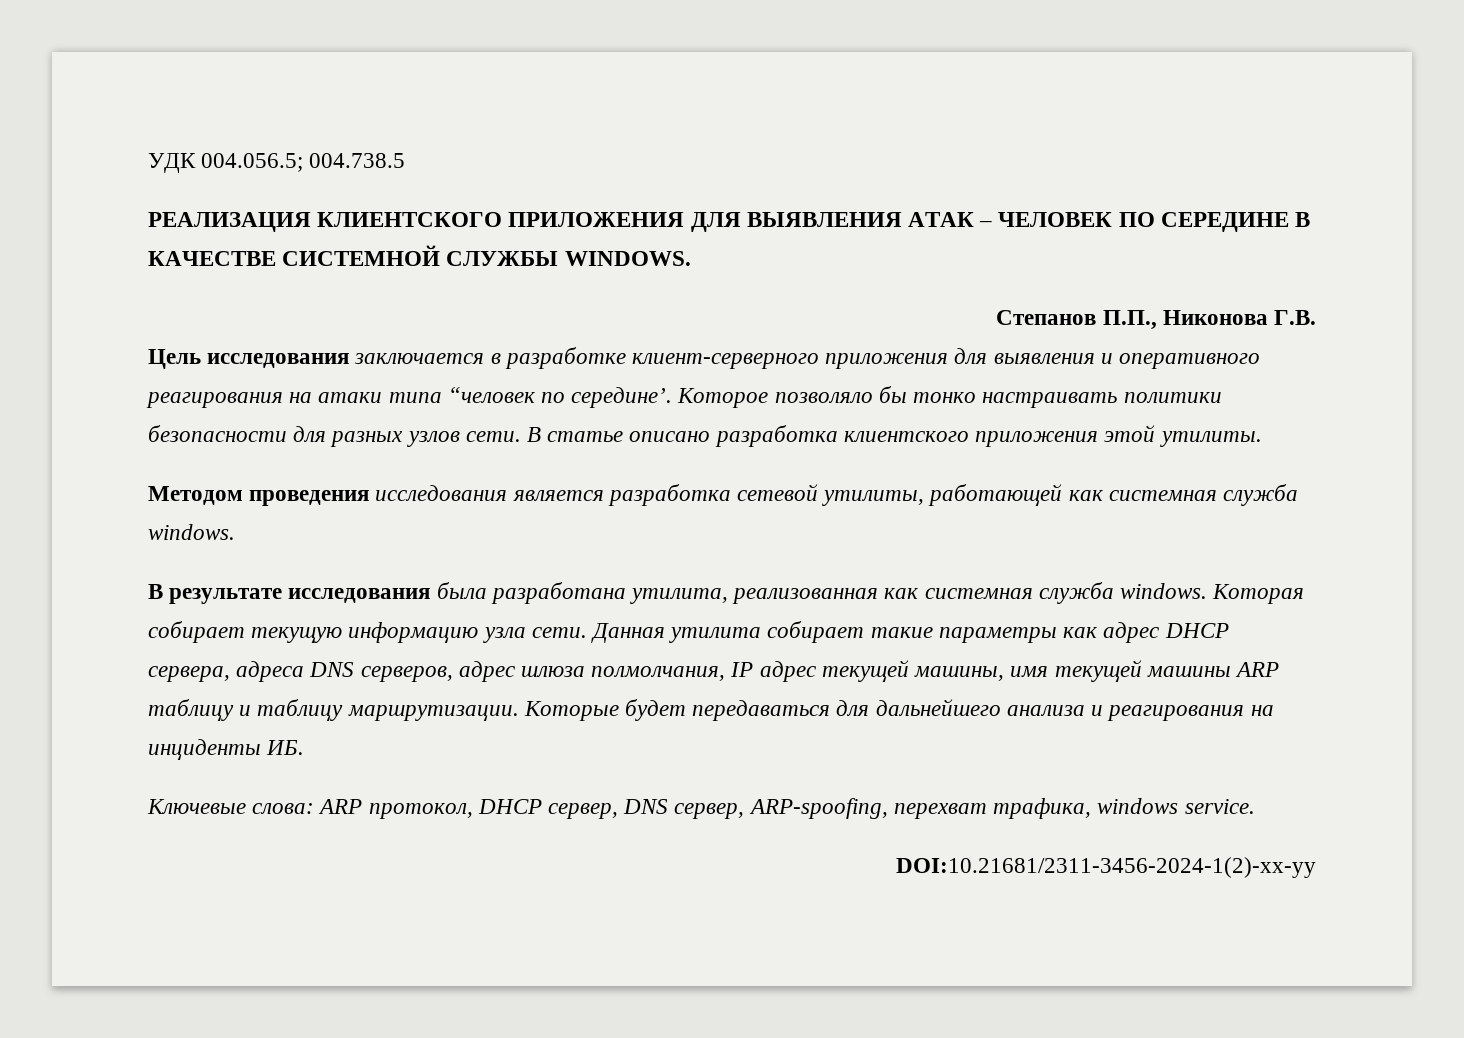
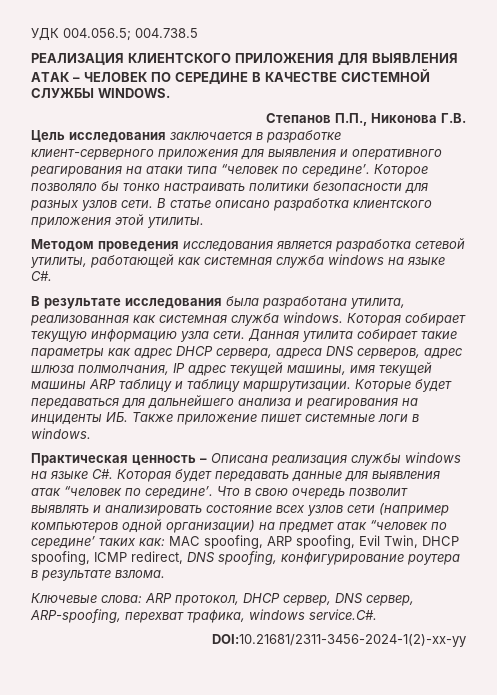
- Методом проведения исследования является разработка сетевой утилиты, работающей как системная служба windows.
+ Методом проведения исследования является разработка сетевой утилиты, работающей как системная служба windows на языке C#.
- Которые будет передаваться для дальнейшего анализа и реагирования на инциденты ИБ.
+ Которые будет передаваться для дальнейшего анализа и реагирования на инциденты ИБ. Также приложение пишет системные логи в windows.
+ Практическая ценность – Описана реализация службы windows на языке C#. Которая будет передавать данные для выявления атак “человек по середине’. Что в свою очередь позволит выявлять и анализировать состояние всех узлов сети (например компьютеров одной организации) на предмет атак “человек по середине’ таких как: MAC spoofing, ARP spoofing, Evil Twin, DHCP spoofing, ICMP redirect, DNS spoofing, конфигурирование роутера в результате взлома.
- Ключевые слова: ARP протокол, DHCP сервер, DNS сервер, ARP-spoofing, перехват трафика, windows service.
+ Ключевые слова: ARP протокол, DHCP сервер, DNS сервер, ARP-spoofing, перехват трафика, windows service.C#.

